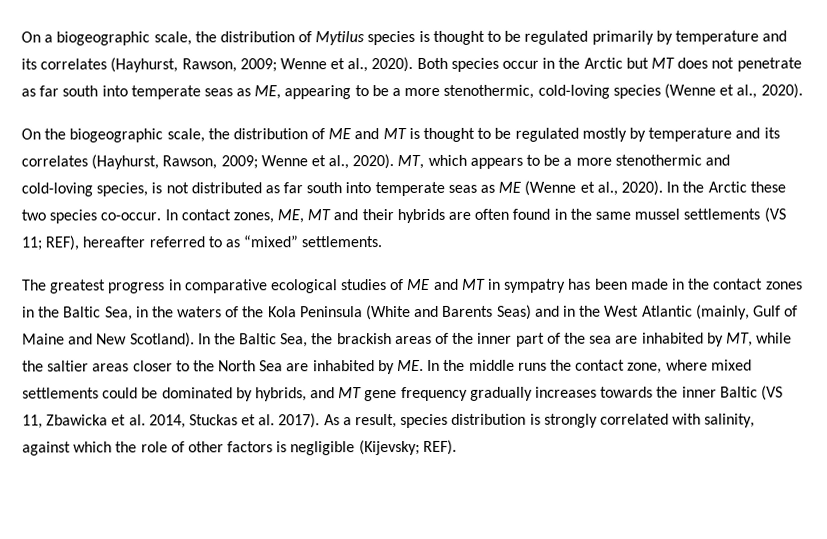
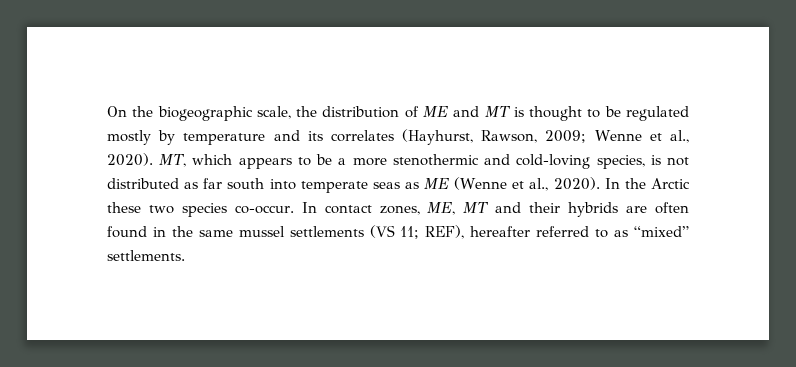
- On a biogeographic scale, the distribution of Mytilus species is thought to be regulated primarily by temperature and its correlates (Hayhurst, Rawson, 2009; Wenne et al., 2020). Both species occur in the Arctic but MT does not penetrate as far south into temperate seas as ME, appearing to be a more stenothermic, cold-loving species (Wenne et al., 2020).
- The greatest progress in comparative ecological studies of ME and MT in sympatry has been made in the contact zones in the Baltic Sea, in the waters of the Kola Peninsula (White and Barents Seas) and in the West Atlantic (mainly, Gulf of Maine and New Scotland). In the Baltic Sea, the brackish areas of the inner part of the sea are inhabited by MT, while the saltier areas closer to the North Sea are inhabited by ME. In the middle runs the contact zone, where mixed settlements could be dominated by hybrids, and MT gene frequency gradually increases towards the inner Baltic (VS 11, Zbawicka et al. 2014, Stuckas et al. 2017). As a result, species distribution is strongly correlated with salinity, against which the role of other factors is negligible (Kijevsky; REF).

